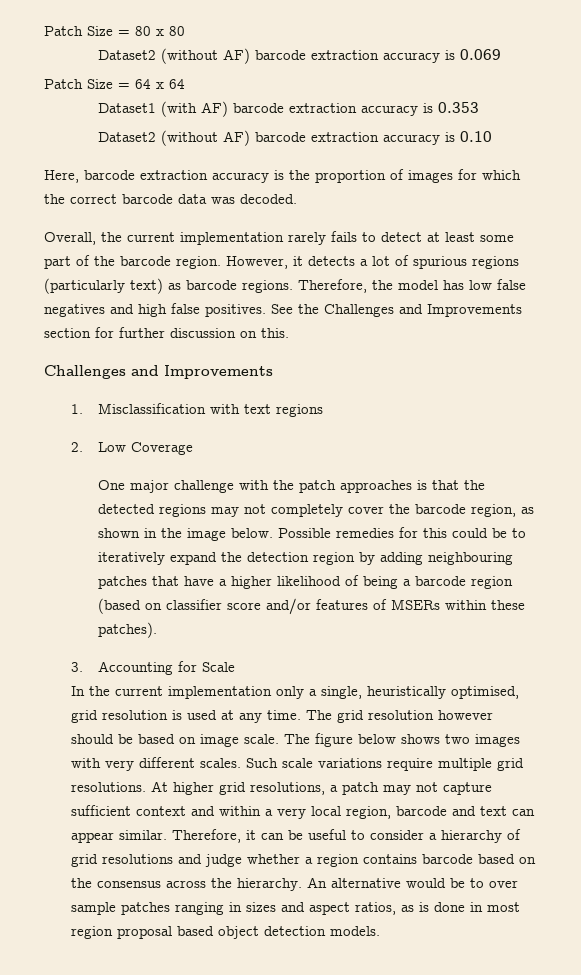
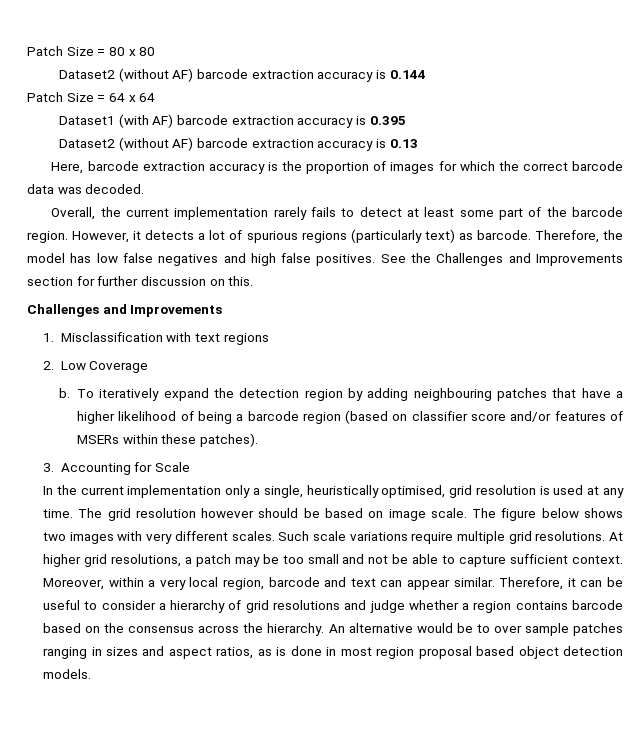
- Dataset2 (without AF) barcode extraction accuracy is 0.069
+ Dataset2 (without AF) barcode extraction accuracy is 0.144
- Dataset1 (with AF) barcode extraction accuracy is 0.353
- Dataset2 (without AF) barcode extraction accuracy is 0.10
+ Dataset1 (with AF) barcode extraction accuracy is 0.395
+ Dataset2 (without AF) barcode extraction accuracy is 0.13
- However, it detects a lot of spurious regions (particularly text) as barcode regions.
+ However, it detects a lot of spurious regions (particularly text) as barcode.
- One major challenge with the patch approaches is that the detected regions may not completely cover the barcode region, as shown in the image below. Possible remedies for this could be to iteratively expand the detection region by adding neighbouring patches that have a higher likelihood of being a barcode region (based on classifier score and/or features of MSERs within these patches).
+ b. To iteratively expand the detection region by adding neighbouring patches that have a higher likelihood of being a barcode region (based on classifier score and/or features of MSERs within these patches).
- At higher grid resolutions, a patch may not capture sufficient context and within a very local region, barcode and text can appear similar.
+ At higher grid resolutions, a patch may be too small and not be able to capture sufficient context. Moreover, within a very local region, barcode and text can appear similar.

